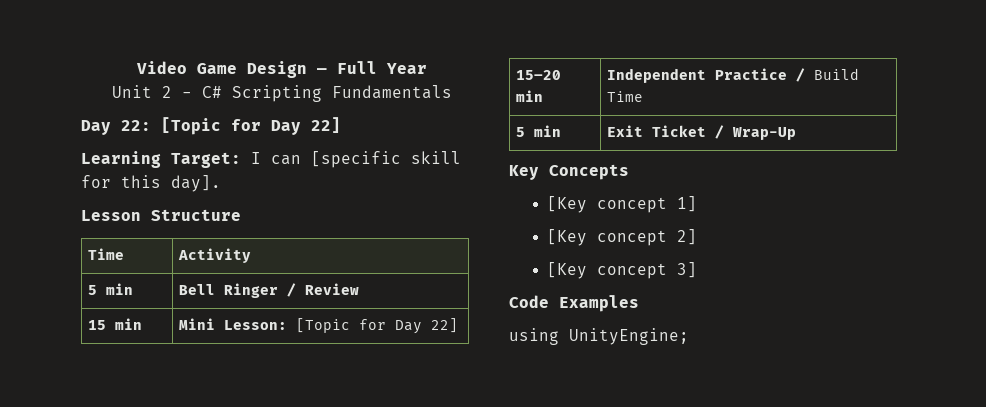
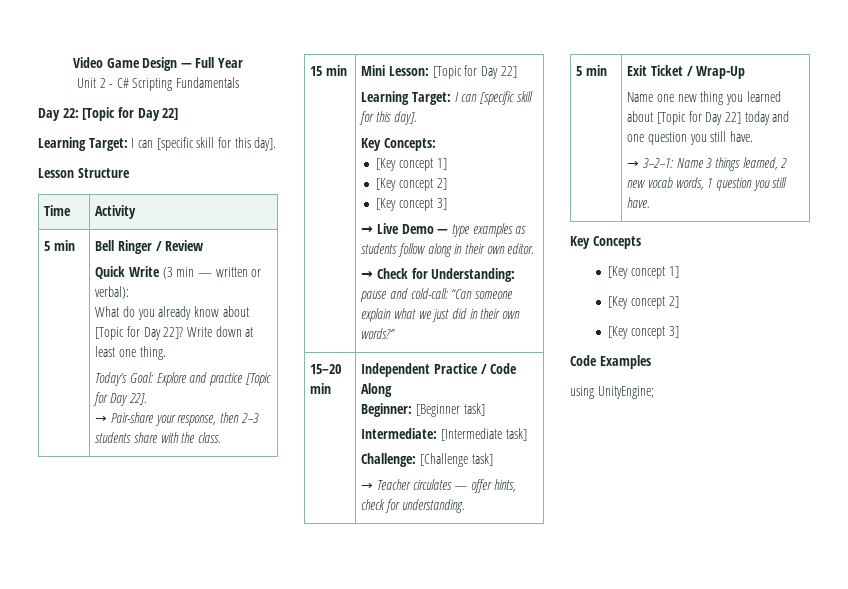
+ Quick Write (3 min — written or verbal):
+ What do you already know about [Topic for Day 22]? Write down at least one thing.
+ Today’s Goal: Explore and practice [Topic for Day 22].
+ → Pair-share your response, then 2–3 students share with the class.
  Mini Lesson: [Topic for Day 22]
+ Learning Target: I can [specific skill for this day].
+ Key Concepts:
+ [Key concept 1]
+ [Key concept 2]
+ [Key concept 3]
+ → Live Demo — type examples as students follow along in their own editor.
+ → Check for Understanding: pause and cold-call: “Can someone explain what we just did in their own words?”
- 15–20 min | Independent Practice / Build Time
+ 15–20 min | Independent Practice / Code Along
+ Beginner: [Beginner task]
+ Intermediate: [Intermediate task]
+ Challenge: [Challenge task]
+ → Teacher circulates — offer hints, check for understanding.
  5 min | Exit Ticket / Wrap-Up
+ Name one new thing you learned about [Topic for Day 22] today and one question you still have.
+ → 3–2–1: Name 3 things learned, 2 new vocab words, 1 question you still have.

